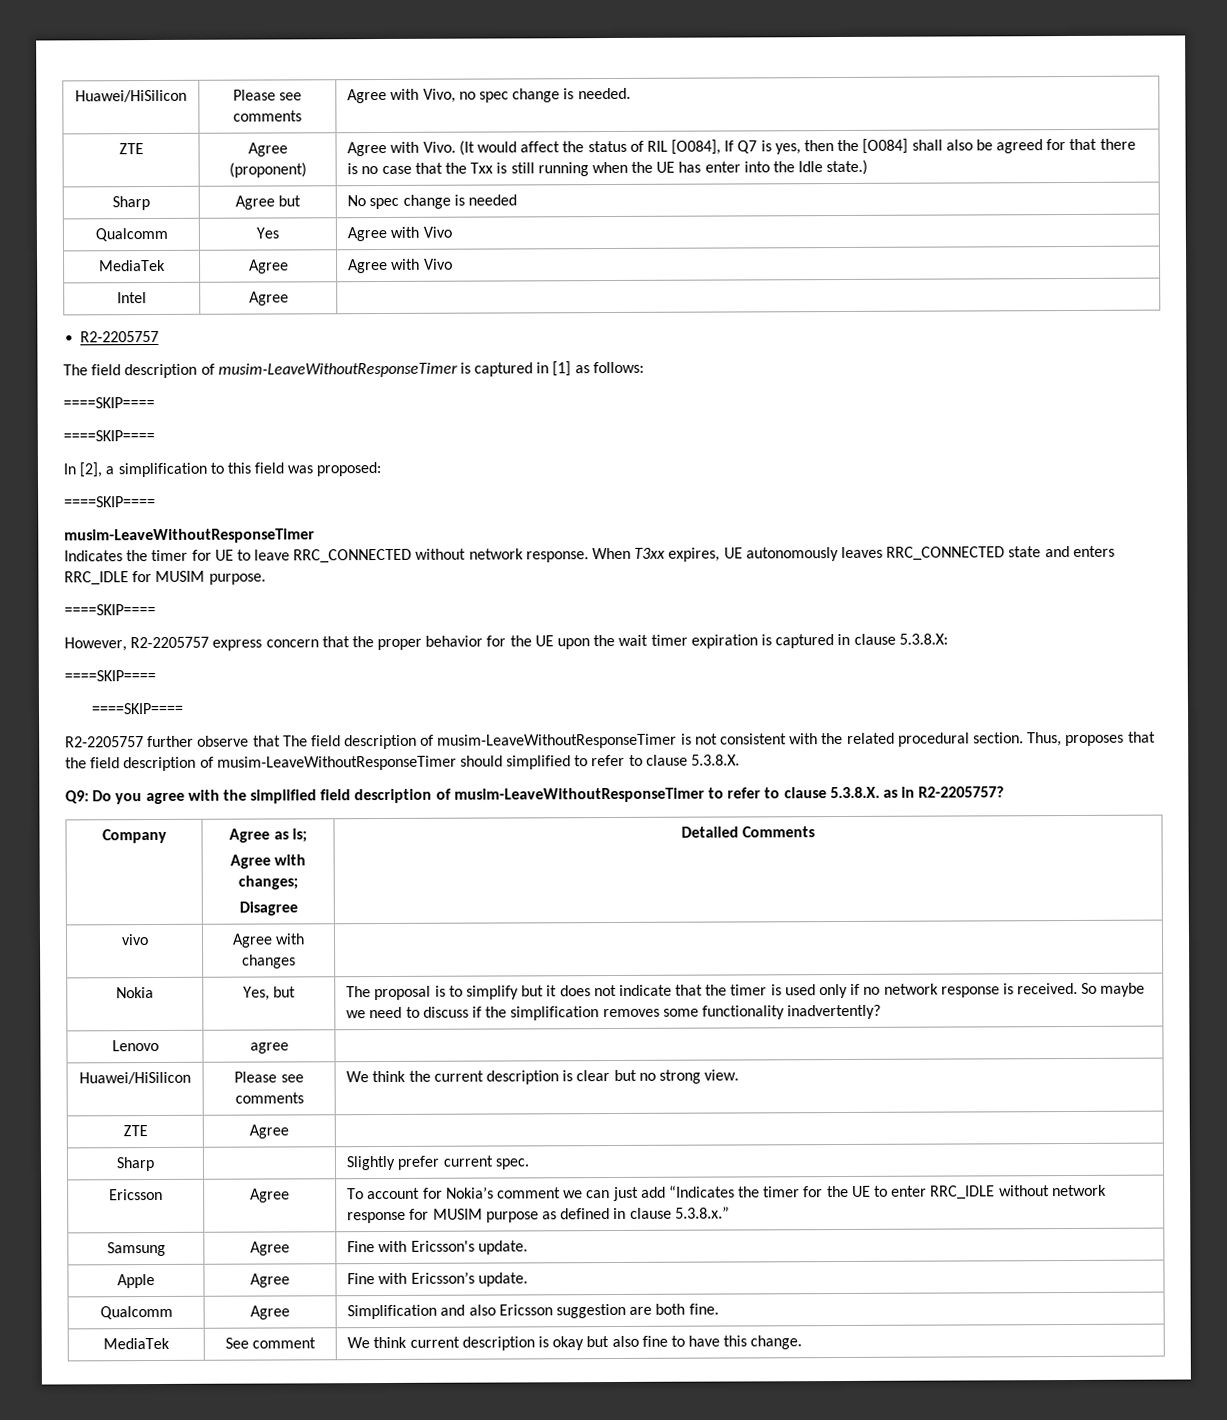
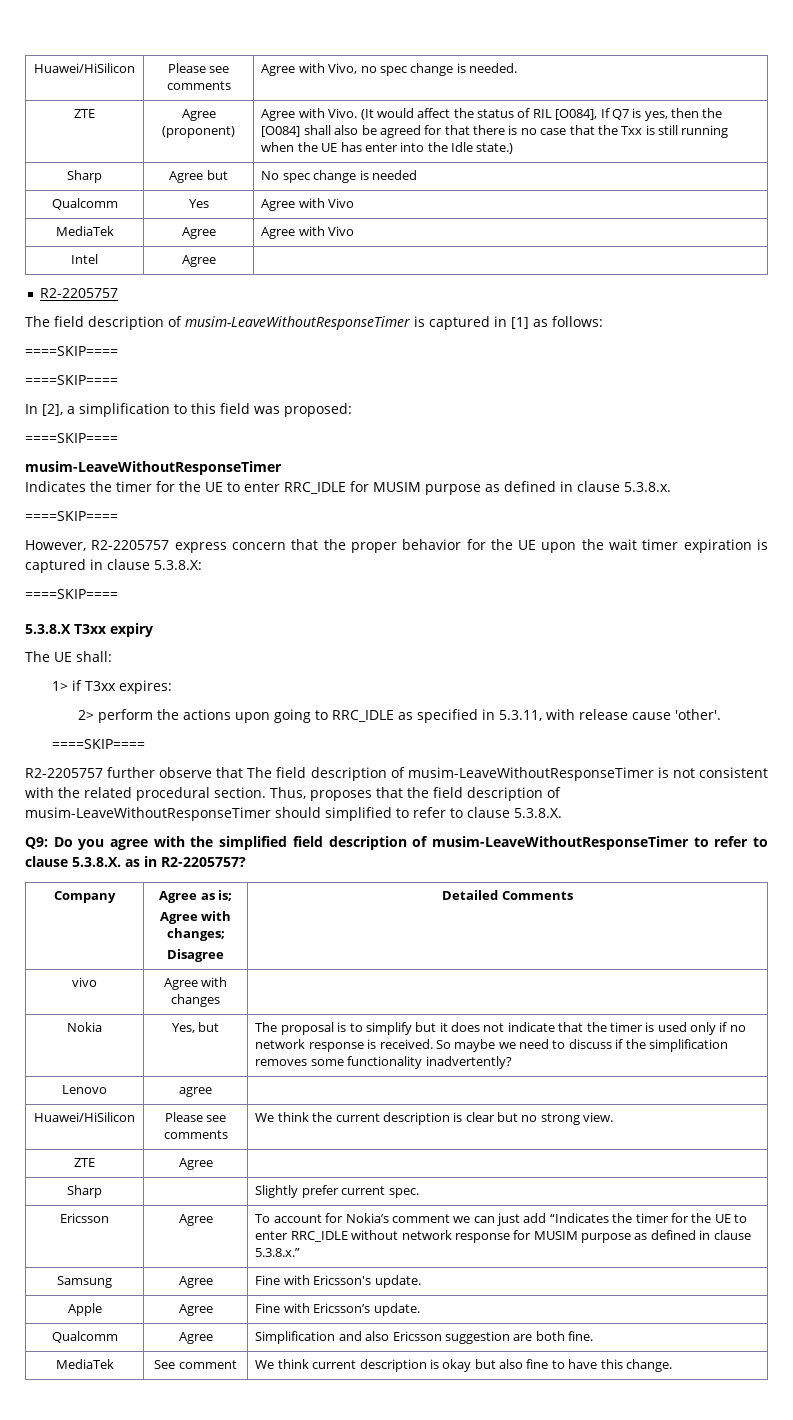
- Indicates the timer for UE to leave RRC_CONNECTED without network response. When T3xx expires, UE autonomously leaves RRC_CONNECTED state and enters RRC_IDLE for MUSIM purpose.
+ Indicates the timer for the UE to enter RRC_IDLE for MUSIM purpose as defined in clause 5.3.8.x.
+ 5.3.8.X T3xx expiry
+ The UE shall:
+ 1> if T3xx expires:
+ 2> perform the actions upon going to RRC_IDLE as specified in 5.3.11, with release cause 'other'.

